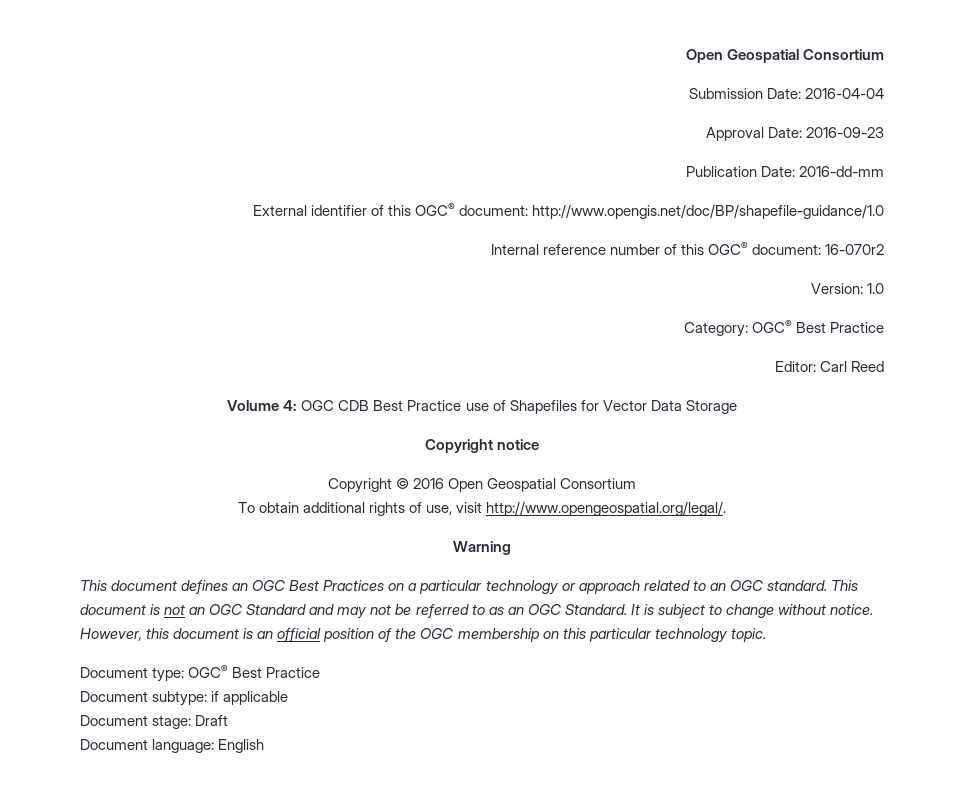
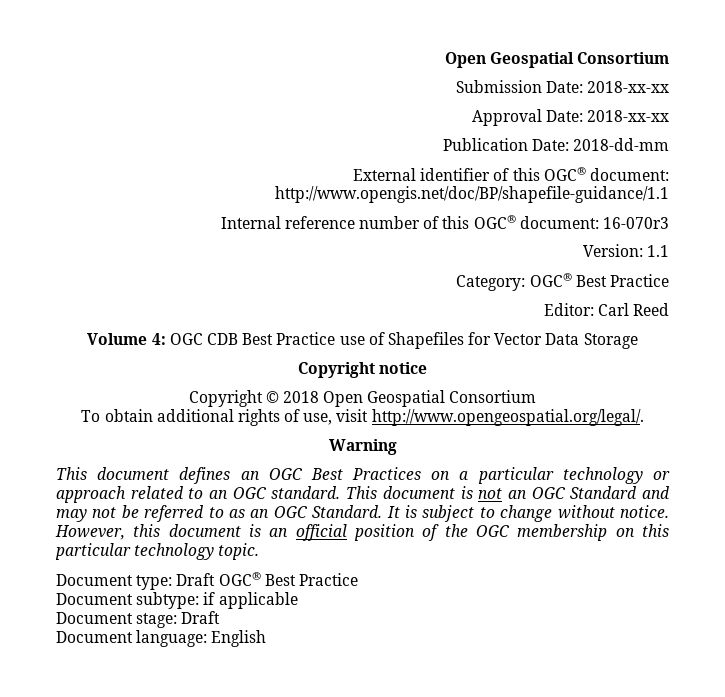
- Submission Date: 2016-04-04
+ Submission Date: 2018-xx-xx
- Approval Date: 2016-09-23
+ Approval Date: 2018-xx-xx
- Publication Date: 2016-dd-mm
+ Publication Date: 2018-dd-mm
- External identifier of this OGC® document: http://www.opengis.net/doc/BP/shapefile-guidance/1.0
+ External identifier of this OGC® document: http://www.opengis.net/doc/BP/shapefile-guidance/1.1
- Internal reference number of this OGC® document: 16-070r2
+ Internal reference number of this OGC® document: 16-070r3
- Version: 1.0
+ Version: 1.1
- Copyright © 2016 Open Geospatial Consortium
+ Copyright © 2018 Open Geospatial Consortium
- Document type: OGC® Best Practice
+ Document type: Draft OGC® Best Practice

